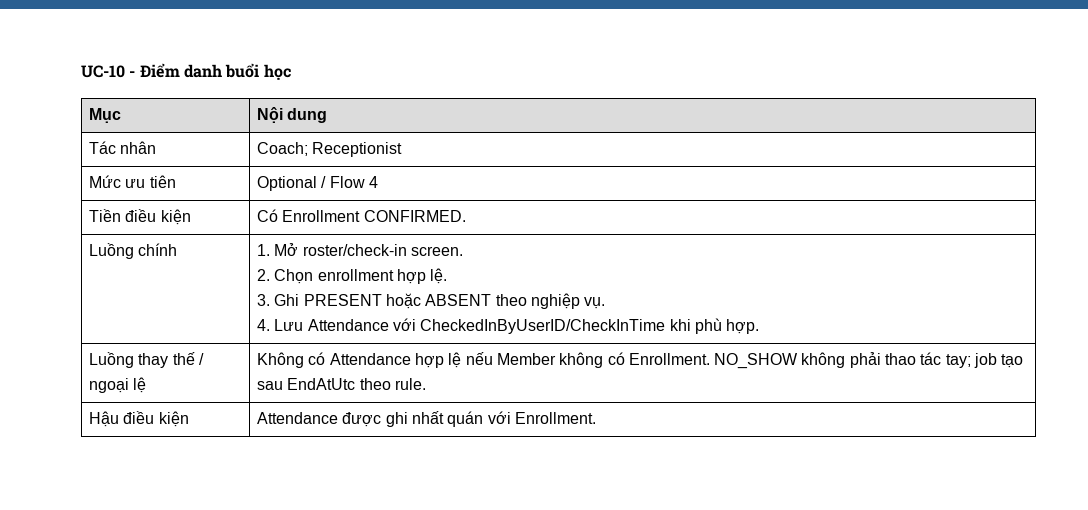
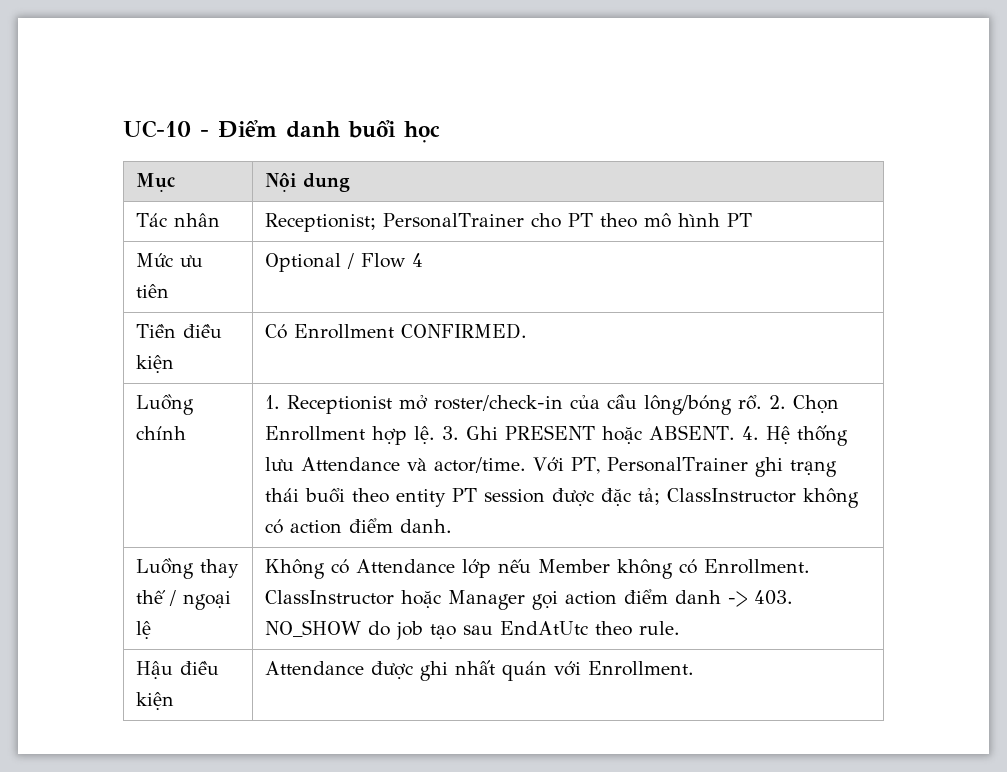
- Tác nhân | Coach; Receptionist
+ Tác nhân | Receptionist; PersonalTrainer cho PT theo mô hình PT
- 1. Mở roster/check-in screen.
- 2. Chọn enrollment hợp lệ.
- 3. Ghi PRESENT hoặc ABSENT theo nghiệp vụ.
- 4. Lưu Attendance với CheckedInByUserID/CheckInTime khi phù hợp.
+ 1. Receptionist mở roster/check-in của cầu lông/bóng rổ. 2. Chọn Enrollment hợp lệ. 3. Ghi PRESENT hoặc ABSENT. 4. Hệ thống lưu Attendance và actor/time. Với PT, PersonalTrainer ghi trạng thái buổi theo entity PT session được đặc tả; ClassInstructor không có action điểm danh.
- Luồng thay thế / ngoại lệ | Không có Attendance hợp lệ nếu Member không có Enrollment. NO_SHOW không phải thao tác tay; job tạo sau EndAtUtc theo rule.
+ Luồng thay thế / ngoại lệ | Không có Attendance lớp nếu Member không có Enrollment. ClassInstructor hoặc Manager gọi action điểm danh -> 403. NO_SHOW do job tạo sau EndAtUtc theo rule.

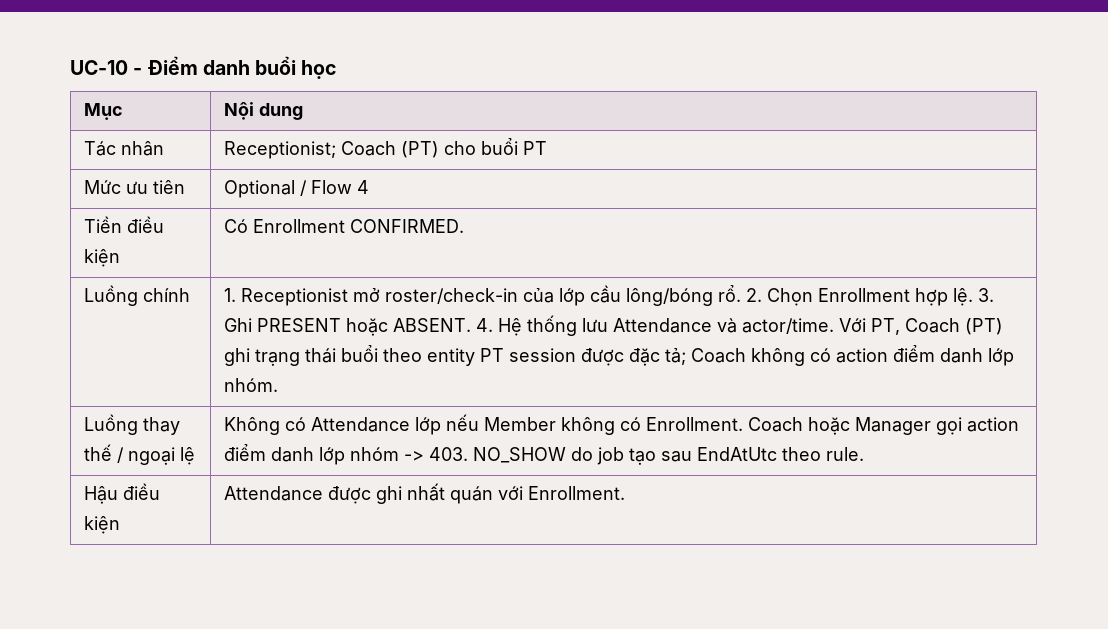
- Tác nhân | Receptionist; PersonalTrainer cho PT theo mô hình PT
+ Tác nhân | Receptionist; Coach (PT) cho buổi PT
- 1. Receptionist mở roster/check-in của cầu lông/bóng rổ.
+ 1. Receptionist mở roster/check-in của lớp cầu lông/bóng rổ.
- Với PT, PersonalTrainer ghi trạng thái buổi theo entity PT session được đặc tả; ClassInstructor không có action điểm danh.
+ Với PT, Coach (PT) ghi trạng thái buổi theo entity PT session được đặc tả; Coach không có action điểm danh lớp nhóm.
- Luồng thay thế / ngoại lệ | Không có Attendance lớp nếu Member không có Enrollment. ClassInstructor hoặc Manager gọi action điểm danh -> 403. NO_SHOW do job tạo sau EndAtUtc theo rule.
+ Luồng thay thế / ngoại lệ | Không có Attendance lớp nếu Member không có Enrollment. Coach hoặc Manager gọi action điểm danh lớp nhóm -> 403. NO_SHOW do job tạo sau EndAtUtc theo rule.

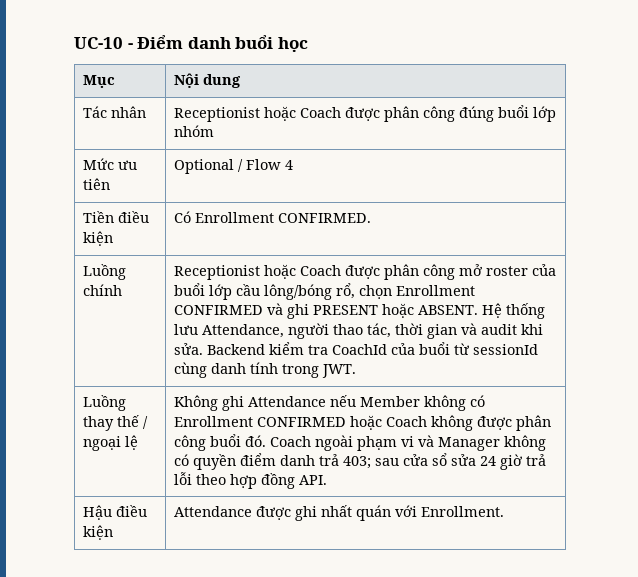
- Tác nhân | Receptionist; Coach (PT) cho buổi PT
+ Tác nhân | Receptionist hoặc Coach được phân công đúng buổi lớp nhóm
- 1. Receptionist mở roster/check-in của lớp cầu lông/bóng rổ. 2. Chọn Enrollment hợp lệ. 3. Ghi PRESENT hoặc ABSENT.
+ Receptionist hoặc Coach được phân công mở roster của buổi lớp cầu lông/bóng rổ, chọn Enrollment CONFIRMED và ghi PRESENT hoặc ABSENT.
- 4. Hệ thống lưu Attendance và actor/time. Với PT, Coach (PT) ghi trạng thái buổi theo entity PT session được đặc tả; Coach không có action điểm danh lớp nhóm.
+ Hệ thống lưu Attendance, người thao tác, thời gian và audit khi sửa. Backend kiểm tra CoachId của buổi từ sessionId cùng danh tính trong JWT.
- Không có Attendance lớp nếu Member không có Enrollment. Coach hoặc Manager gọi action điểm danh lớp nhóm -> 403. NO_SHOW do job tạo sau EndAtUtc theo rule.
+ Không ghi Attendance nếu Member không có Enrollment CONFIRMED hoặc Coach không được phân công buổi đó. Coach ngoài phạm vi và Manager không có quyền điểm danh trả 403; sau cửa sổ sửa 24 giờ trả lỗi theo hợp đồng API.

